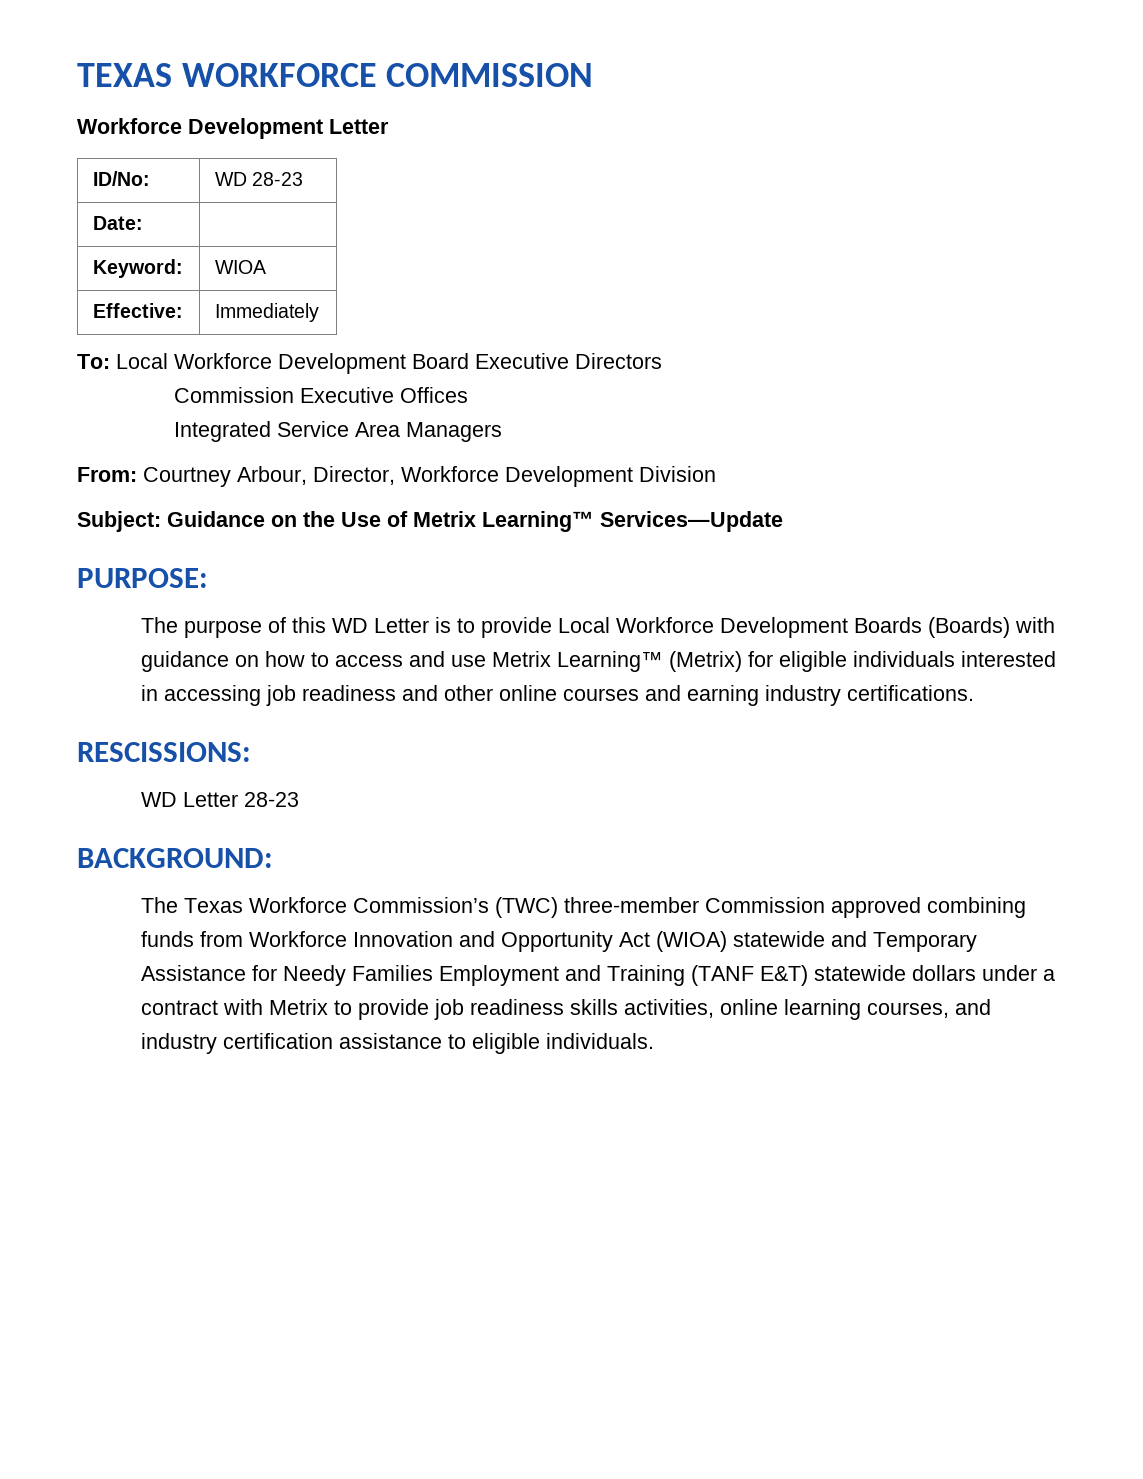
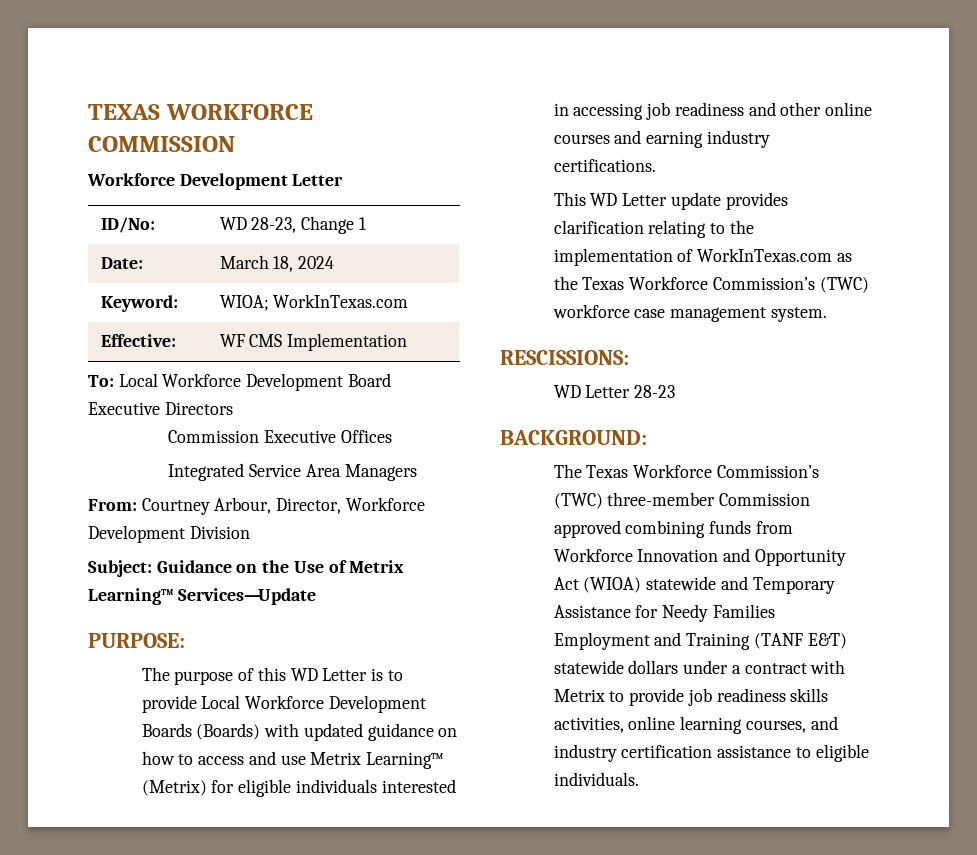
- ID/No: | WD 28-23
- Date: |
+ ID/No: | WD 28-23, Change 1
+ Date: | March 18, 2024
- Keyword: | WIOA
+ Keyword: | WIOA; WorkInTexas.com
- Effective: | Immediately
+ Effective: | WF CMS Implementation
- The purpose of this WD Letter is to provide Local Workforce Development Boards (Boards) with guidance on how to access and use Metrix Learning™ (Metrix) for eligible individuals interested in accessing job readiness and other online courses and earning industry certifications.
+ The purpose of this WD Letter is to provide Local Workforce Development Boards (Boards) with updated guidance on how to access and use Metrix Learning™ (Metrix) for eligible individuals interested in accessing job readiness and other online courses and earning industry certifications.
+ This WD Letter update provides clarification relating to the implementation of WorkInTexas.com as the Texas Workforce Commission’s (TWC) workforce case management system.

